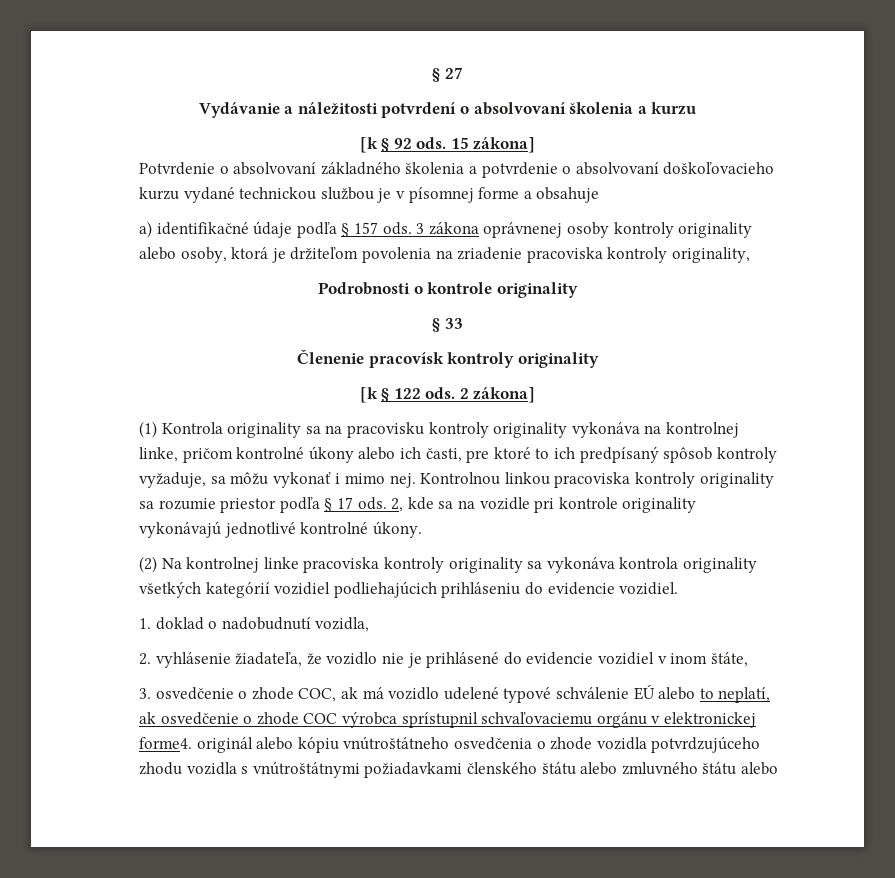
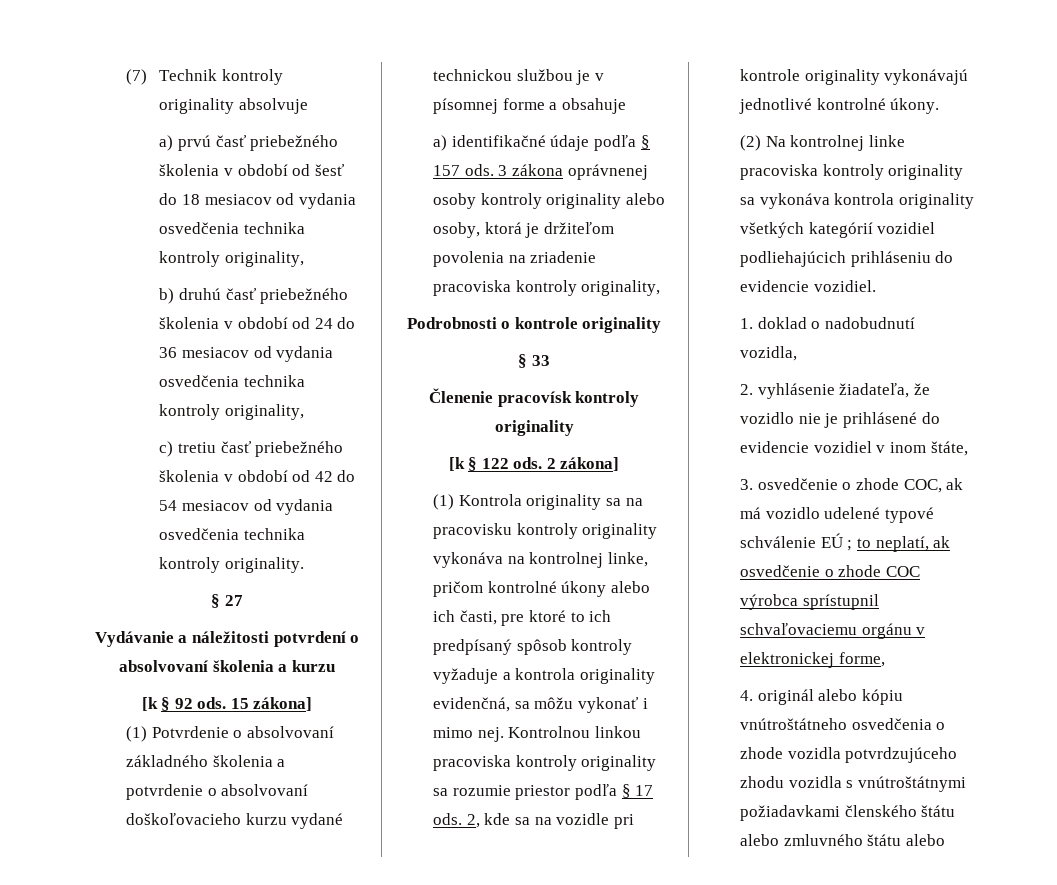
+ (7) Technik kontroly originality absolvuje
+ a) prvú časť priebežného školenia v období od šesť do 18 mesiacov od vydania osvedčenia technika kontroly originality,
+ b) druhú časť priebežného školenia v období od 24 do 36 mesiacov od vydania osvedčenia technika kontroly originality,
+ c) tretiu časť priebežného školenia v období od 42 do 54 mesiacov od vydania osvedčenia technika kontroly originality.
- Potvrdenie o absolvovaní základného školenia a potvrdenie o absolvovaní doškoľovacieho kurzu vydané technickou službou je v písomnej forme a obsahuje
+ (1) Potvrdenie o absolvovaní základného školenia a potvrdenie o absolvovaní doškoľovacieho kurzu vydané technickou službou je v písomnej forme a obsahuje
- (1) Kontrola originality sa na pracovisku kontroly originality vykonáva na kontrolnej linke, pričom kontrolné úkony alebo ich časti, pre ktoré to ich predpísaný spôsob kontroly vyžaduje, sa môžu vykonať i mimo nej.
+ (1) Kontrola originality sa na pracovisku kontroly originality vykonáva na kontrolnej linke, pričom kontrolné úkony alebo ich časti, pre ktoré to ich predpísaný spôsob kontroly vyžaduje a kontrola originality evidenčná, sa môžu vykonať i mimo nej.
- 3. osvedčenie o zhode COC, ak má vozidlo udelené typové schválenie EÚ alebo to neplatí, ak osvedčenie o zhode COC výrobca sprístupnil schvaľovaciemu orgánu v elektronickej forme4. originál alebo kópiu vnútroštátneho osvedčenia o zhode vozidla potvrdzujúceho zhodu vozidla s vnútroštátnymi požiadavkami členského štátu alebo zmluvného štátu alebo
+ 3. osvedčenie o zhode COC, ak má vozidlo udelené typové schválenie EÚ ; to neplatí, ak osvedčenie o zhode COC výrobca sprístupnil schvaľovaciemu orgánu v elektronickej forme,
+ 4. originál alebo kópiu vnútroštátneho osvedčenia o zhode vozidla potvrdzujúceho zhodu vozidla s vnútroštátnymi požiadavkami členského štátu alebo zmluvného štátu alebo

